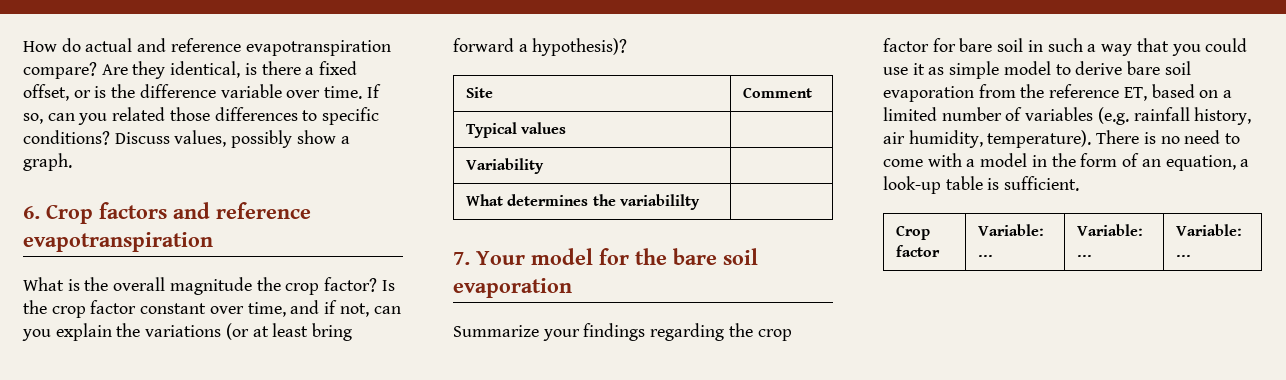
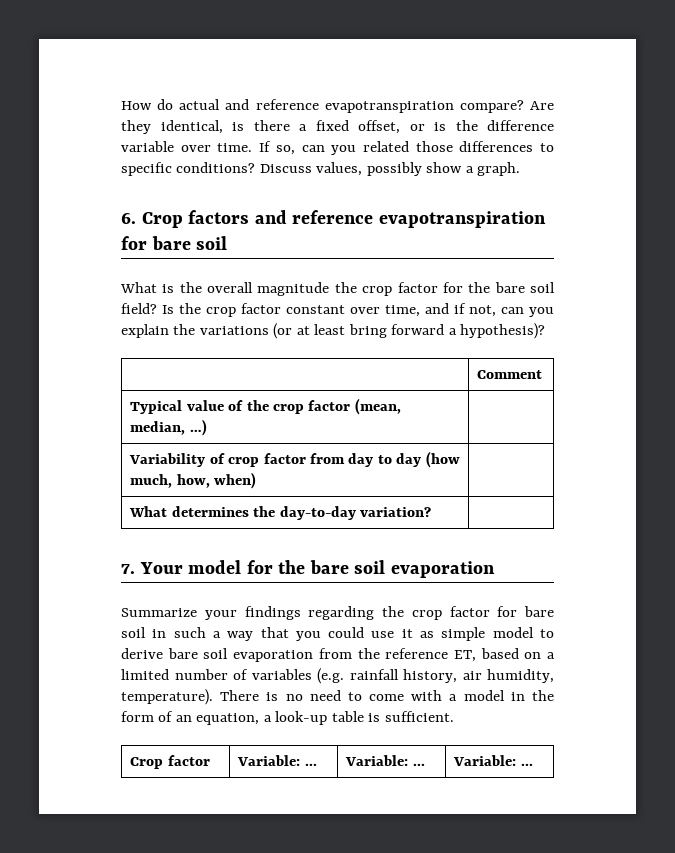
- 6. Crop factors and reference evapotranspiration
+ 6. Crop factors and reference evapotranspiration for bare soil
- What is the overall magnitude the crop factor?
+ What is the overall magnitude the crop factor for the bare soil field?
- Site | Comment
+ | Comment
- Typical values |
- Variability |
+ Typical value of the crop factor (mean, median, …) |
+ Variability of crop factor from day to day (how much, how, when) |
- What determines the variabililty |
+ What determines the day-to-day variation? |

